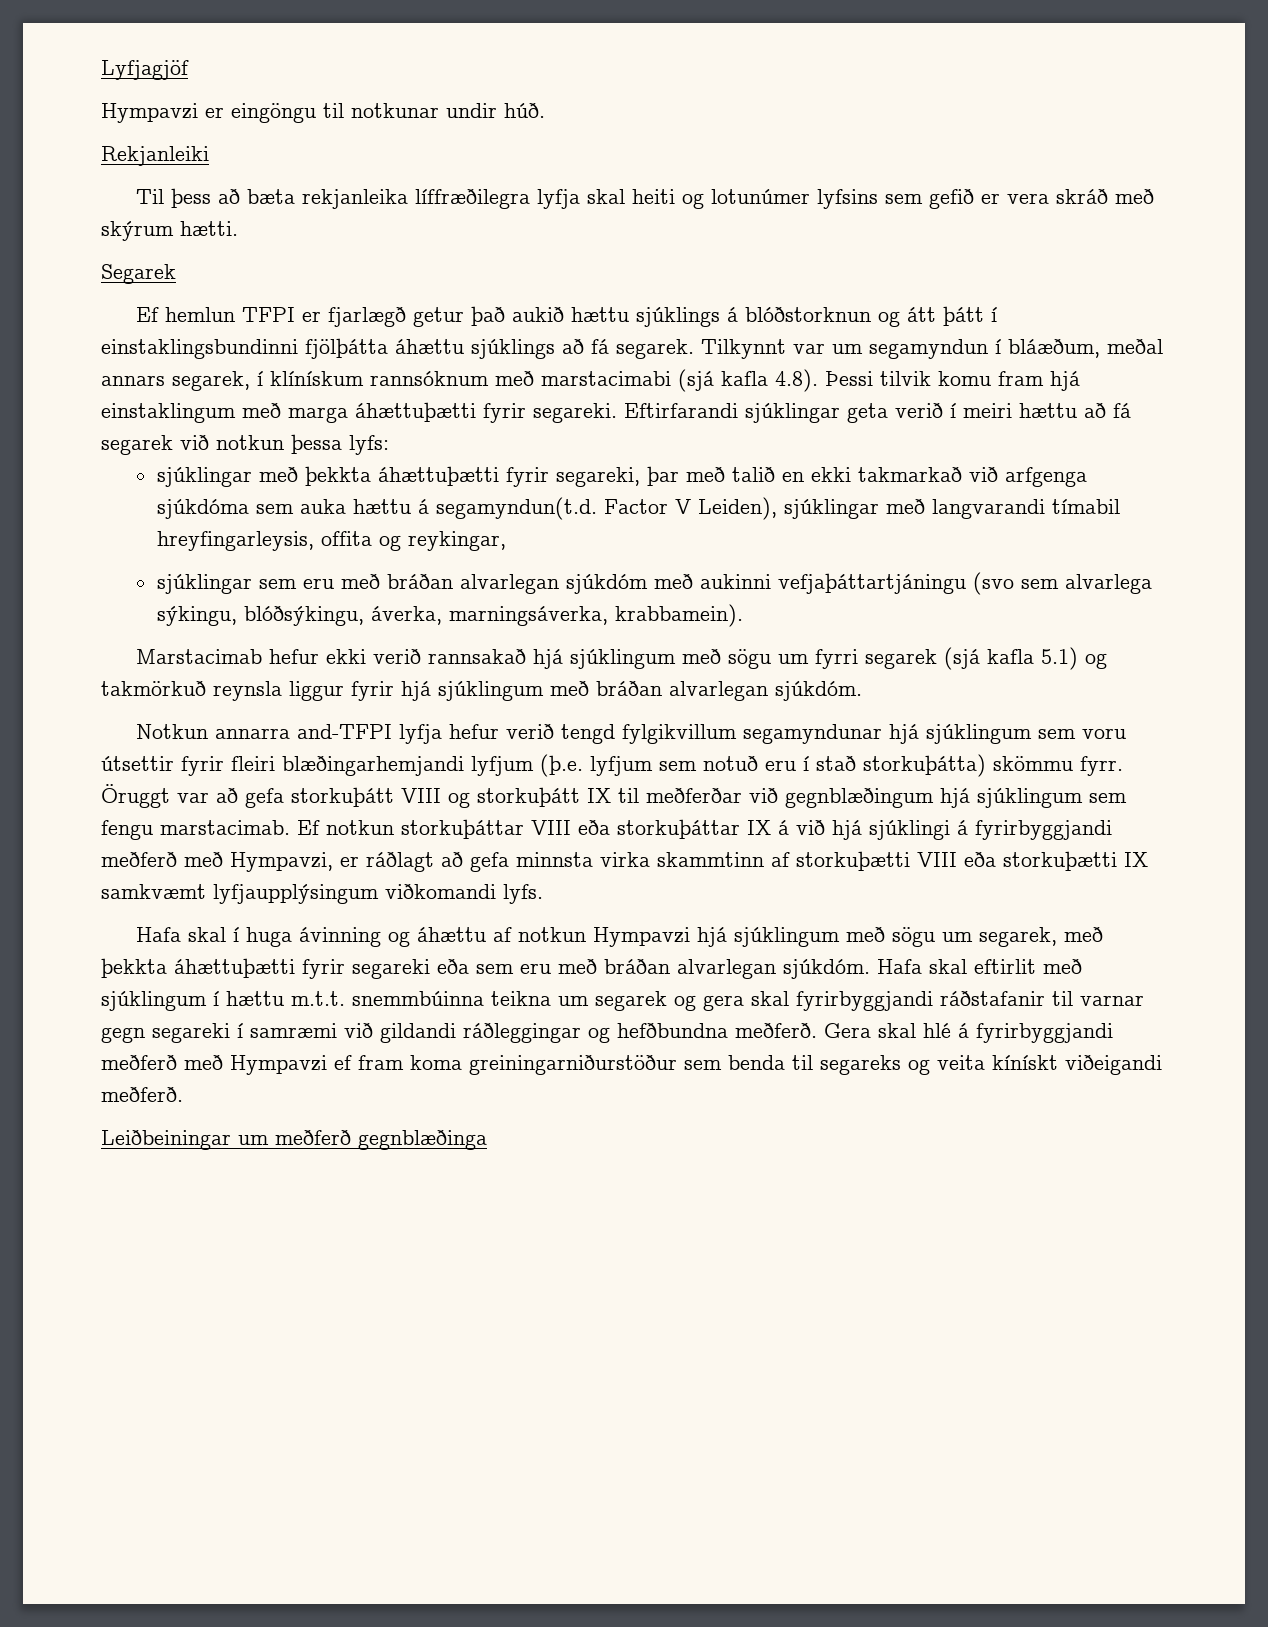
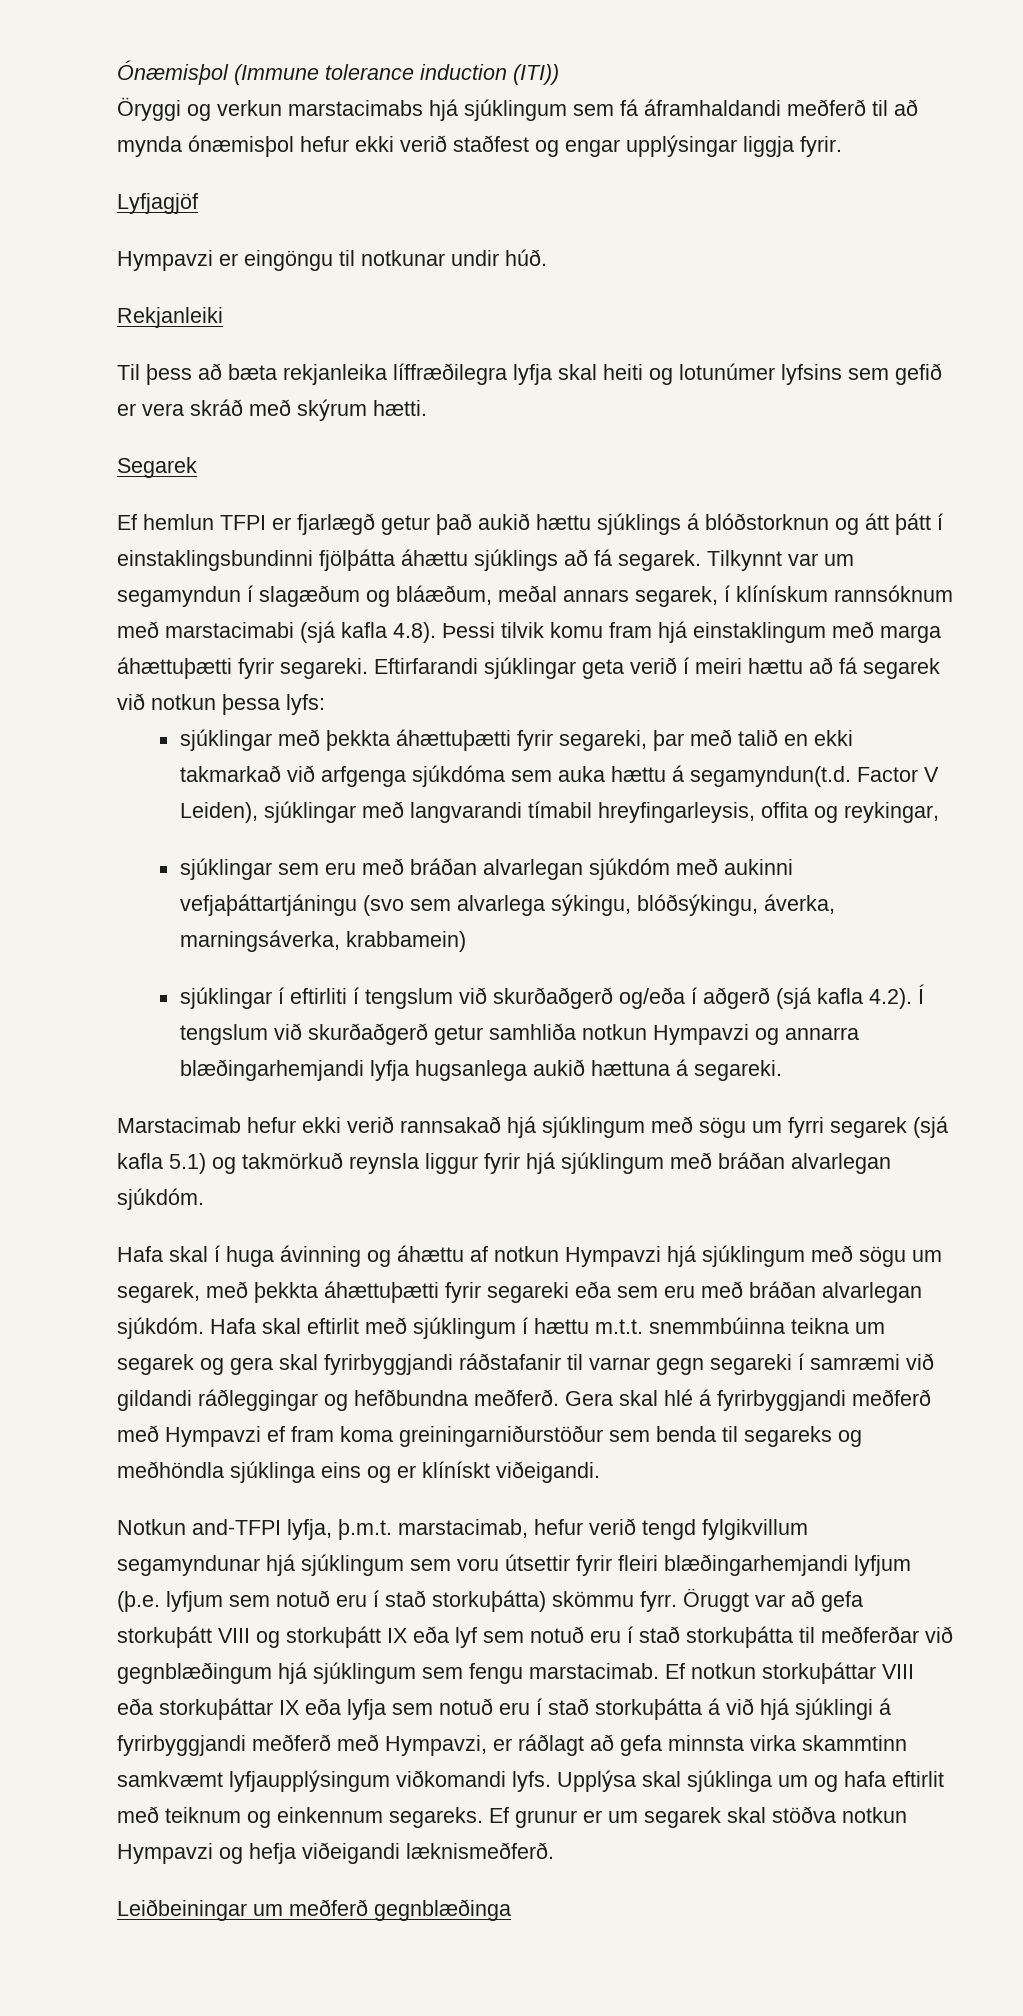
+ Ónæmisþol (Immune tolerance induction (ITI))
+ Öryggi og verkun marstacimabs hjá sjúklingum sem fá áframhaldandi meðferð til að mynda ónæmisþol hefur ekki verið staðfest og engar upplýsingar liggja fyrir.
- Tilkynnt var um segamyndun í bláæðum, meðal annars segarek, í klínískum rannsóknum með marstacimabi (sjá kafla 4.8). Þessi tilvik komu fram hjá einstaklingum með marga áhættuþætti fyrir segareki.
+ Tilkynnt var um segamyndun í slagæðum og bláæðum, meðal annars segarek, í klínískum rannsóknum með marstacimabi (sjá kafla 4.8). Þessi tilvik komu fram hjá einstaklingum með marga áhættuþætti fyrir segareki.
- sjúklingar sem eru með bráðan alvarlegan sjúkdóm með aukinni vefjaþáttartjáningu (svo sem alvarlega sýkingu, blóðsýkingu, áverka, marningsáverka, krabbamein).
+ sjúklingar sem eru með bráðan alvarlegan sjúkdóm með aukinni vefjaþáttartjáningu (svo sem alvarlega sýkingu, blóðsýkingu, áverka, marningsáverka, krabbamein)
+ sjúklingar í eftirliti í tengslum við skurðaðgerð og/eða í aðgerð (sjá kafla 4.2). Í tengslum við skurðaðgerð getur samhliða notkun Hympavzi og annarra blæðingarhemjandi lyfja hugsanlega aukið hættuna á segareki.
- Notkun annarra and-TFPI lyfja hefur verið tengd fylgikvillum segamyndunar hjá sjúklingum sem voru útsettir fyrir fleiri blæðingarhemjandi lyfjum (þ.e. lyfjum sem notuð eru í stað storkuþátta) skömmu fyrr. Öruggt var að gefa storkuþátt VIII og storkuþátt IX til meðferðar við gegnblæðingum hjá sjúklingum sem fengu marstacimab. Ef notkun storkuþáttar VIII eða storkuþáttar IX á við hjá sjúklingi á fyrirbyggjandi meðferð með Hympavzi, er ráðlagt að gefa minnsta virka skammtinn af storkuþætti VIII eða storkuþætti IX samkvæmt lyfjaupplýsingum viðkomandi lyfs.
- Gera skal hlé á fyrirbyggjandi meðferð með Hympavzi ef fram koma greiningarniðurstöður sem benda til segareks og veita kínískt viðeigandi meðferð.
+ Gera skal hlé á fyrirbyggjandi meðferð með Hympavzi ef fram koma greiningarniðurstöður sem benda til segareks og meðhöndla sjúklinga eins og er klínískt viðeigandi.
+ Notkun and-TFPI lyfja, þ.m.t. marstacimab, hefur verið tengd fylgikvillum segamyndunar hjá sjúklingum sem voru útsettir fyrir fleiri blæðingarhemjandi lyfjum (þ.e. lyfjum sem notuð eru í stað storkuþátta) skömmu fyrr. Öruggt var að gefa storkuþátt VIII og storkuþátt IX eða lyf sem notuð eru í stað storkuþátta til meðferðar við gegnblæðingum hjá sjúklingum sem fengu marstacimab. Ef notkun storkuþáttar VIII eða storkuþáttar IX eða lyfja sem notuð eru í stað storkuþátta á við hjá sjúklingi á fyrirbyggjandi meðferð með Hympavzi, er ráðlagt að gefa minnsta virka skammtinn samkvæmt lyfjaupplýsingum viðkomandi lyfs. Upplýsa skal sjúklinga um og hafa eftirlit með teiknum og einkennum segareks. Ef grunur er um segarek skal stöðva notkun Hympavzi og hefja viðeigandi læknismeðferð.

